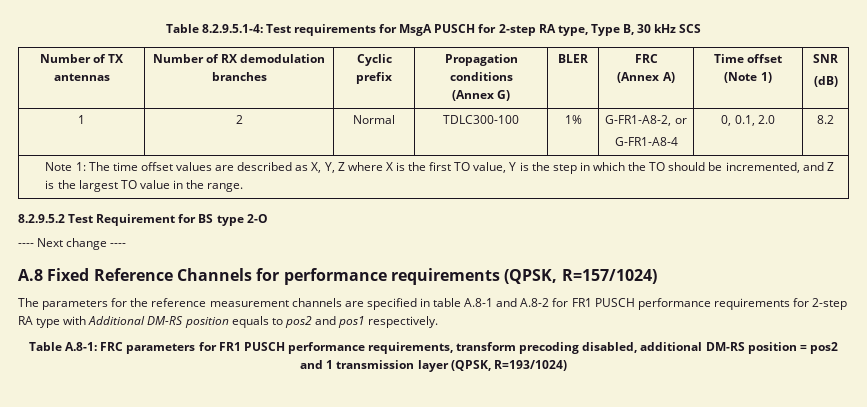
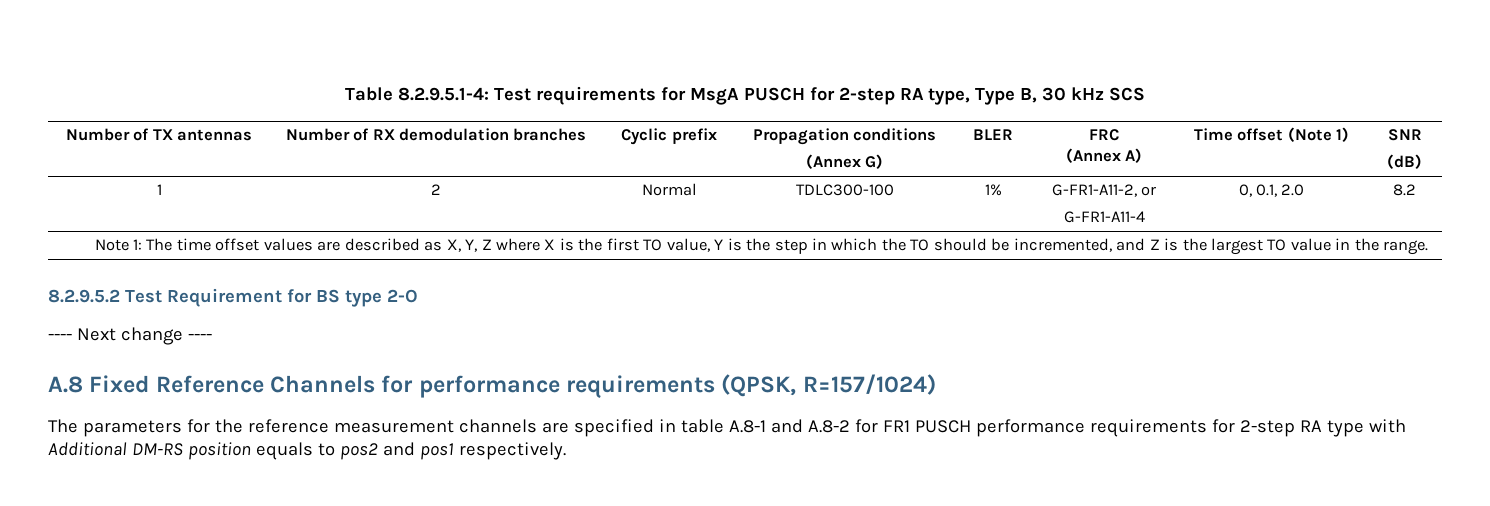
- 1 | 2 | Normal | TDLC300-100 | 1% | G-FR1-A8-2, or
- G-FR1-A8-4 | 0, 0.1, 2.0 | 8.2
+ 1 | 2 | Normal | TDLC300-100 | 1% | G-FR1-A11-2, or
+ G-FR1-A11-4 | 0, 0.1, 2.0 | 8.2
- Table A.8-1: FRC parameters for FR1 PUSCH performance requirements, transform precoding disabled, additional DM-RS position = pos2 and 1 transmission layer (QPSK, R=193/1024)

